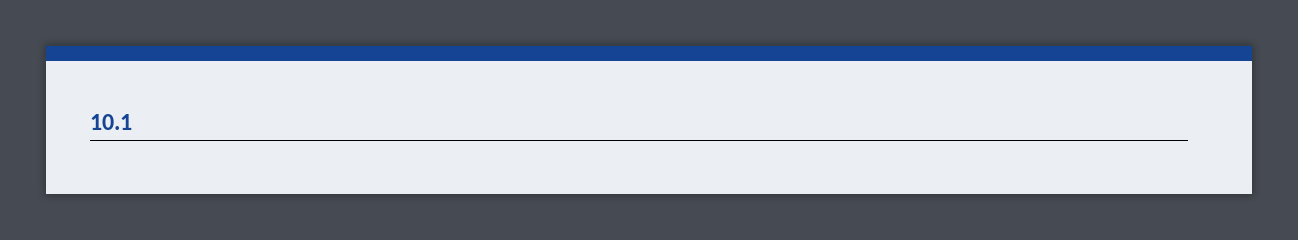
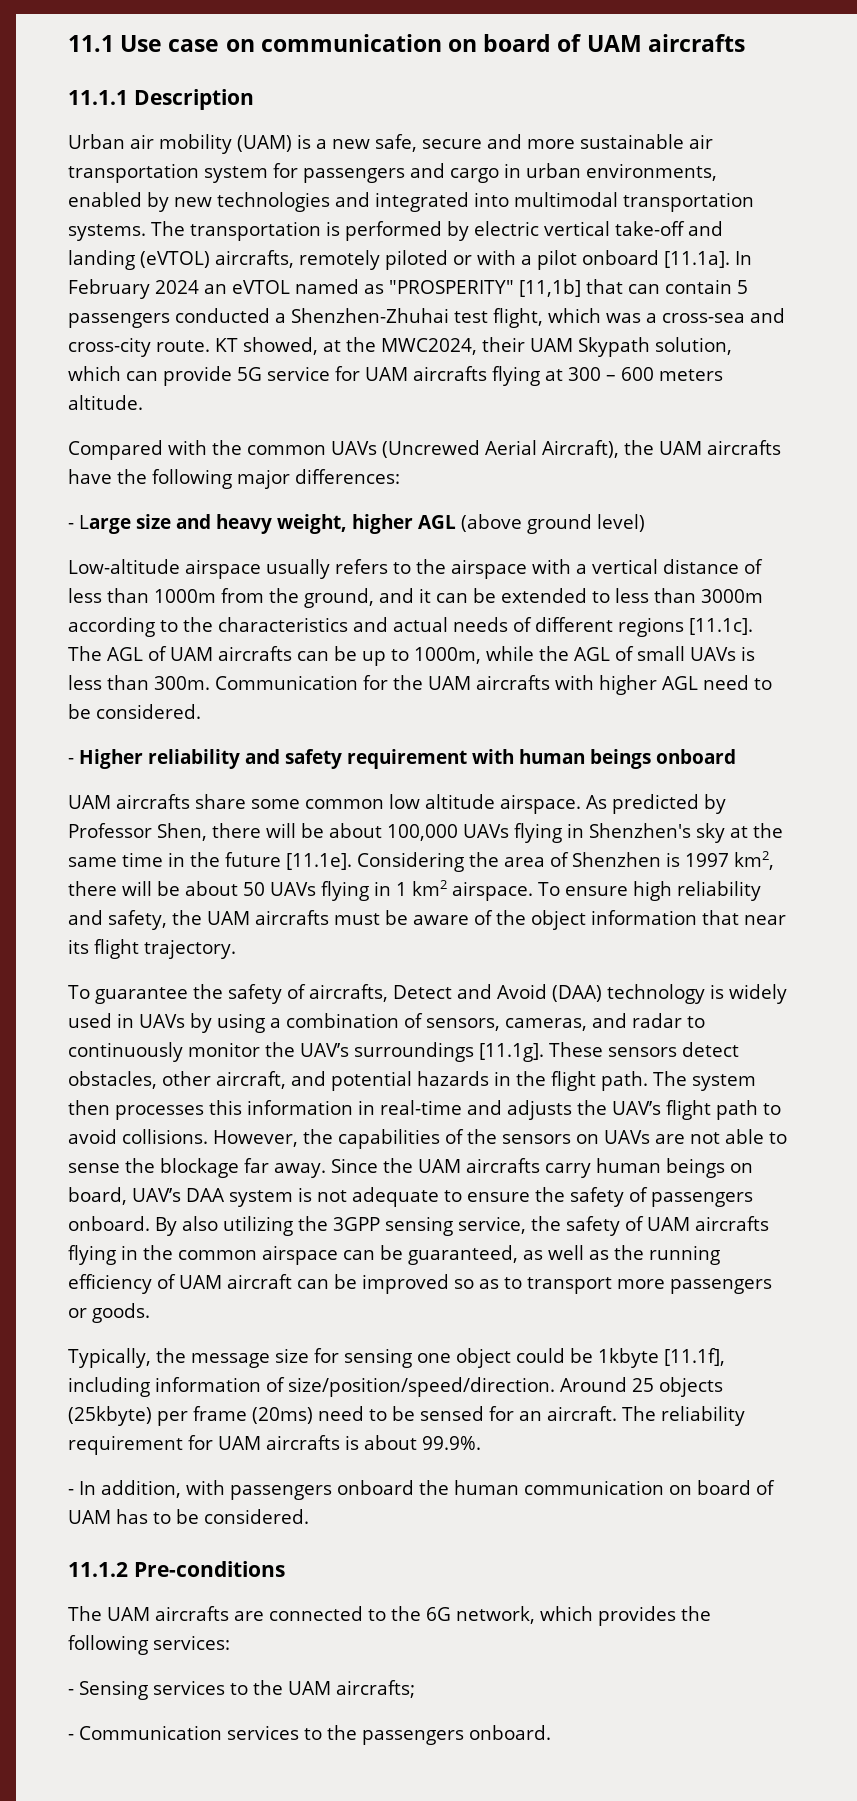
- 10.1
+ 11.1 Use case on communication on board of UAM aircrafts
+ 11.1.1 Description
+ Urban air mobility (UAM) is a new safe, secure and more sustainable air transportation system for passengers and cargo in urban environments, enabled by new technologies and integrated into multimodal transportation systems. The transportation is performed by electric vertical take-off and landing (eVTOL) aircrafts, remotely piloted or with a pilot onboard [11.1a]. In February 2024 an eVTOL named as "PROSPERITY" [11,1b] that can contain 5 passengers conducted a Shenzhen-Zhuhai test flight, which was a cross-sea and cross-city route. KT showed, at the MWC2024, their UAM Skypath solution, which can provide 5G service for UAM aircrafts flying at 300 – 600 meters altitude.
+ Compared with the common UAVs (Uncrewed Aerial Aircraft), the UAM aircrafts have the following major differences:
+ - Large size and heavy weight, higher AGL (above ground level)
+ Low-altitude airspace usually refers to the airspace with a vertical distance of less than 1000m from the ground, and it can be extended to less than 3000m according to the characteristics and actual needs of different regions [11.1c]. The AGL of UAM aircrafts can be up to 1000m, while the AGL of small UAVs is less than 300m. Communication for the UAM aircrafts with higher AGL need to be considered.
+ - Higher reliability and safety requirement with human beings onboard
+ UAM aircrafts share some common low altitude airspace. As predicted by Professor Shen, there will be about 100,000 UAVs flying in Shenzhen's sky at the same time in the future [11.1e]. Considering the area of Shenzhen is 1997 km2, there will be about 50 UAVs flying in 1 km2 airspace. To ensure high reliability and safety, the UAM aircrafts must be aware of the object information that near its flight trajectory.
+ To guarantee the safety of aircrafts, Detect and Avoid (DAA) technology is widely used in UAVs by using a combination of sensors, cameras, and radar to continuously monitor the UAV’s surroundings [11.1g]. These sensors detect obstacles, other aircraft, and potential hazards in the flight path. The system then processes this information in real-time and adjusts the UAV’s flight path to avoid collisions. However, the capabilities of the sensors on UAVs are not able to sense the blockage far away. Since the UAM aircrafts carry human beings on board, UAV’s DAA system is not adequate to ensure the safety of passengers onboard. By also utilizing the 3GPP sensing service, the safety of UAM aircrafts flying in the common airspace can be guaranteed, as well as the running efficiency of UAM aircraft can be improved so as to transport more passengers or goods.
+ Typically, the message size for sensing one object could be 1kbyte [11.1f], including information of size/position/speed/direction. Around 25 objects (25kbyte) per frame (20ms) need to be sensed for an aircraft. The reliability requirement for UAM aircrafts is about 99.9%.
+ - In addition, with passengers onboard the human communication on board of UAM has to be considered.
+ 11.1.2 Pre-conditions
+ The UAM aircrafts are connected to the 6G network, which provides the following services:
+ - Sensing services to the UAM aircrafts;
+ - Communication services to the passengers onboard.

